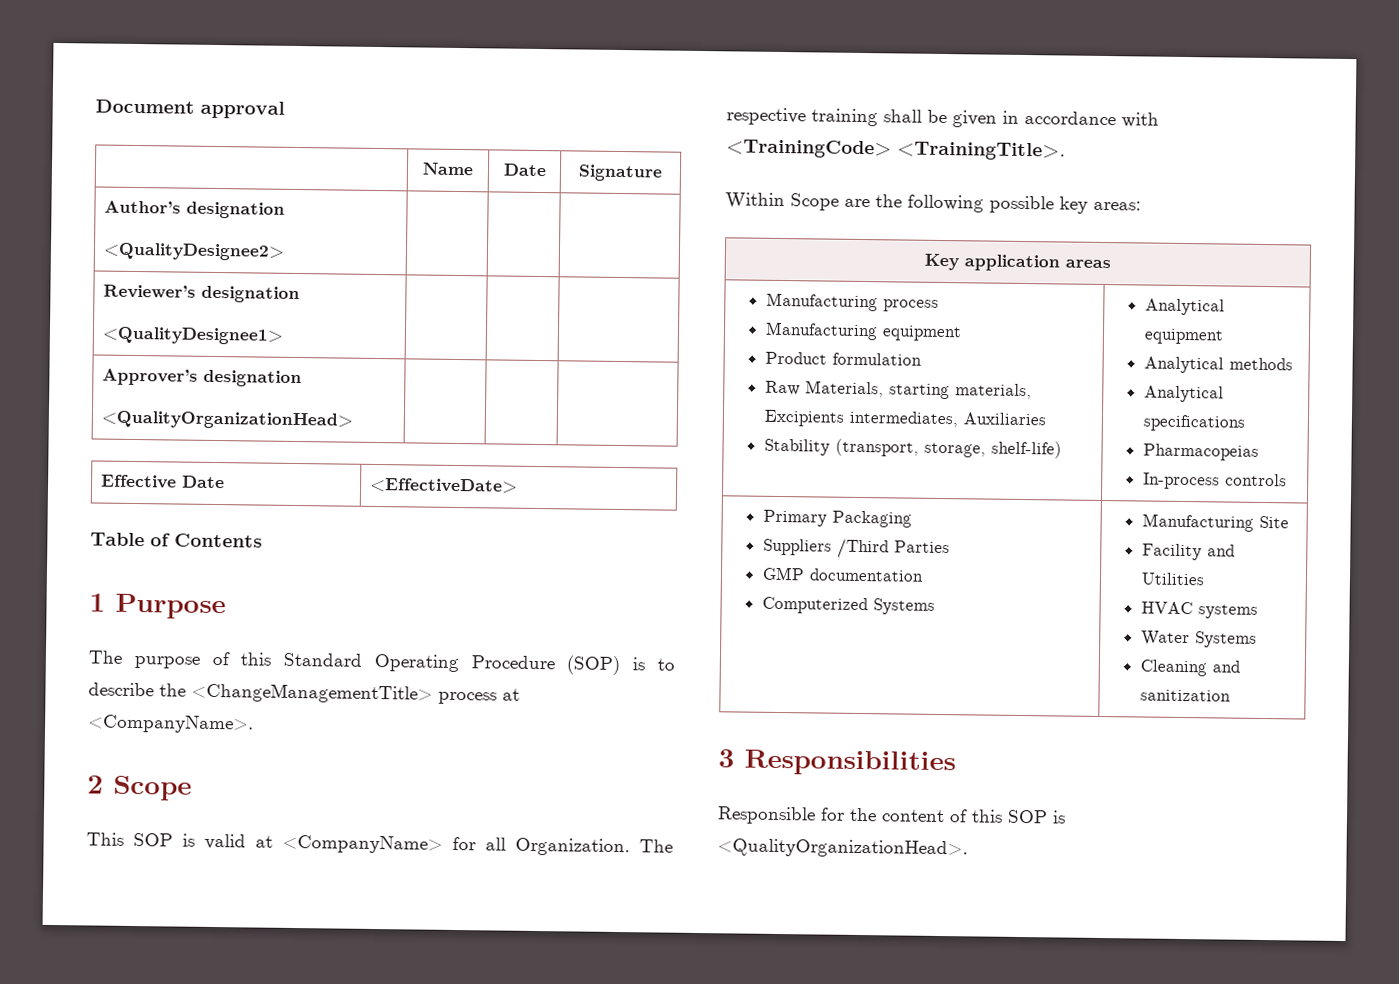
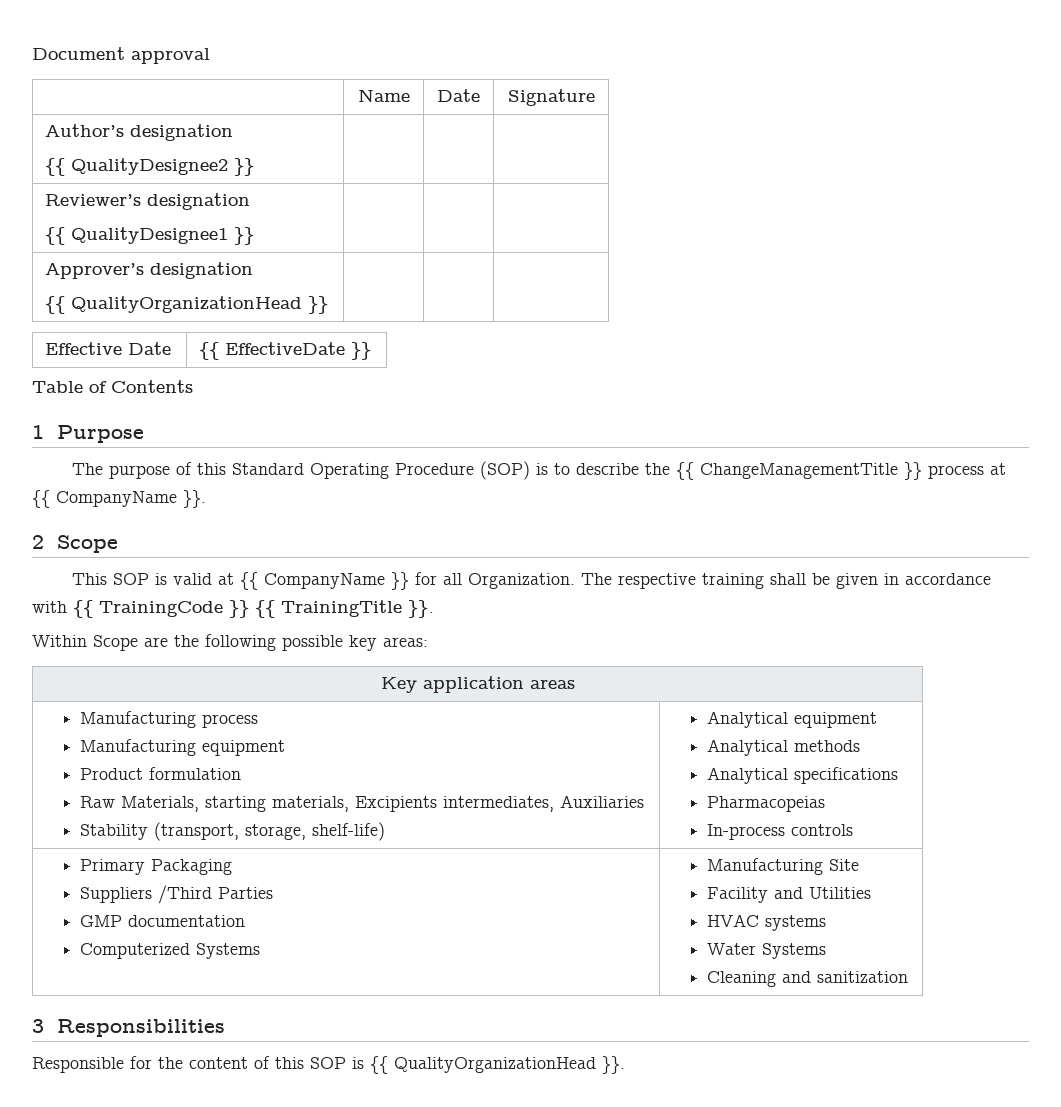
  Author’s designation
- <QualityDesignee2> | | |
+ {{ QualityDesignee2 }} | | |
  Reviewer’s designation
- <QualityDesignee1> | | |
+ {{ QualityDesignee1 }} | | |
  Approver’s designation
- <QualityOrganizationHead> | | |
+ {{ QualityOrganizationHead }} | | |
- Effective Date | <EffectiveDate>
+ Effective Date | {{ EffectiveDate }}
- The purpose of this Standard Operating Procedure (SOP) is to describe the <ChangeManagementTitle> process at <CompanyName>.
+ The purpose of this Standard Operating Procedure (SOP) is to describe the {{ ChangeManagementTitle }} process at {{ CompanyName }}.
- This SOP is valid at <CompanyName> for all Organization.
+ This SOP is valid at {{ CompanyName }} for all Organization.
- The respective training shall be given in accordance with <TrainingCode> <TrainingTitle>.
+ The respective training shall be given in accordance with {{ TrainingCode }} {{ TrainingTitle }}.
- Responsible for the content of this SOP is <QualityOrganizationHead>.
+ Responsible for the content of this SOP is {{ QualityOrganizationHead }}.

